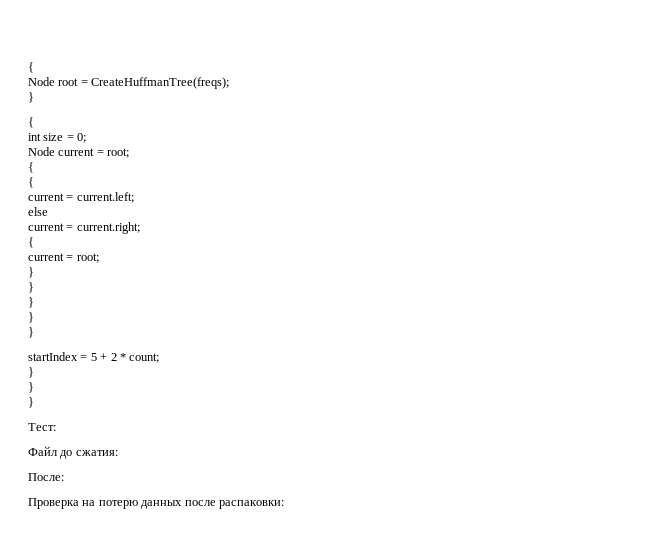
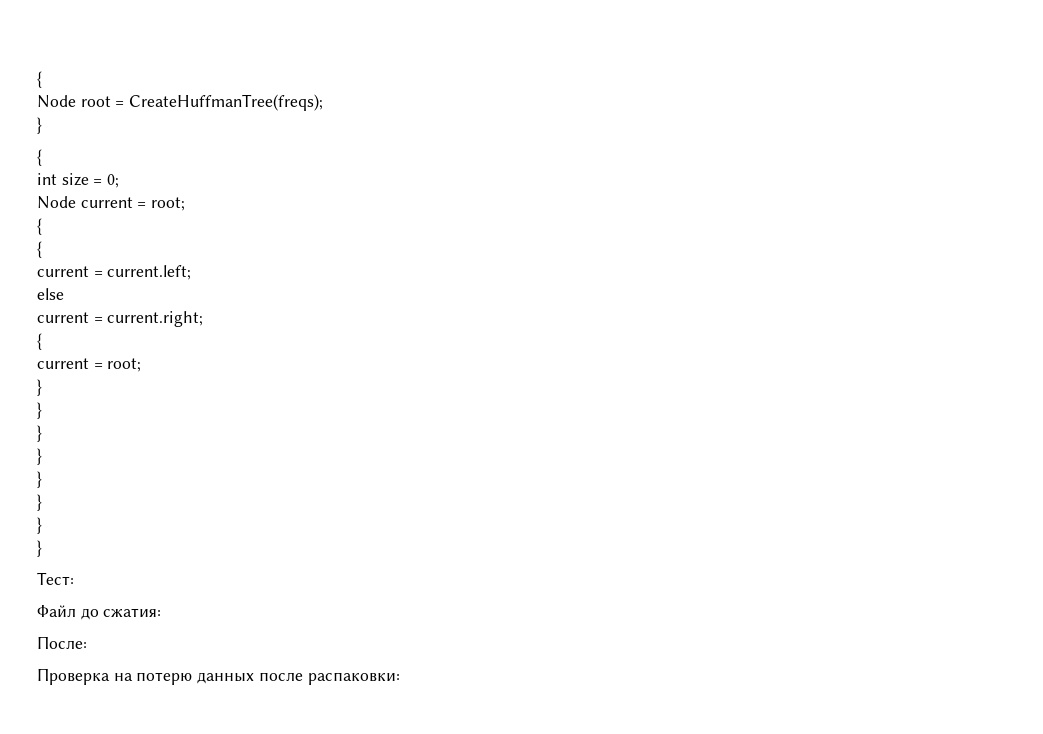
- startIndex = 5 + 2 * count;

